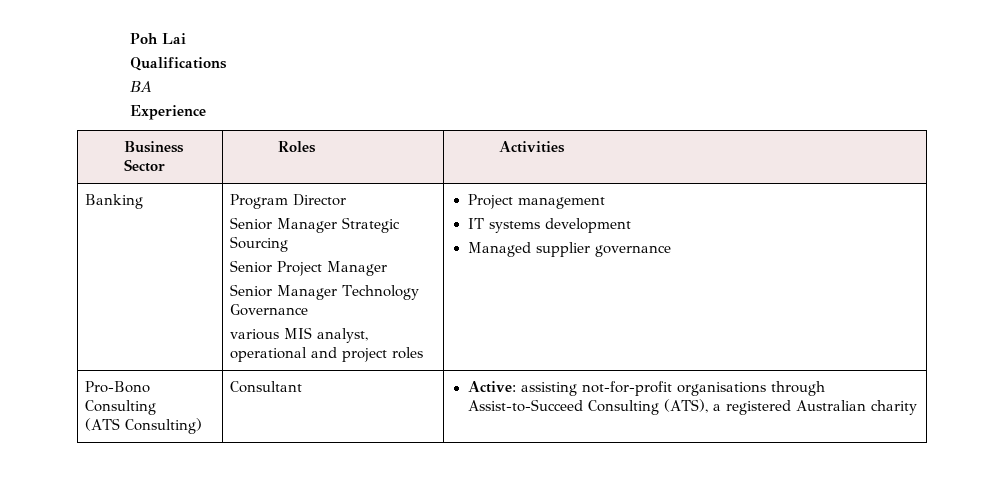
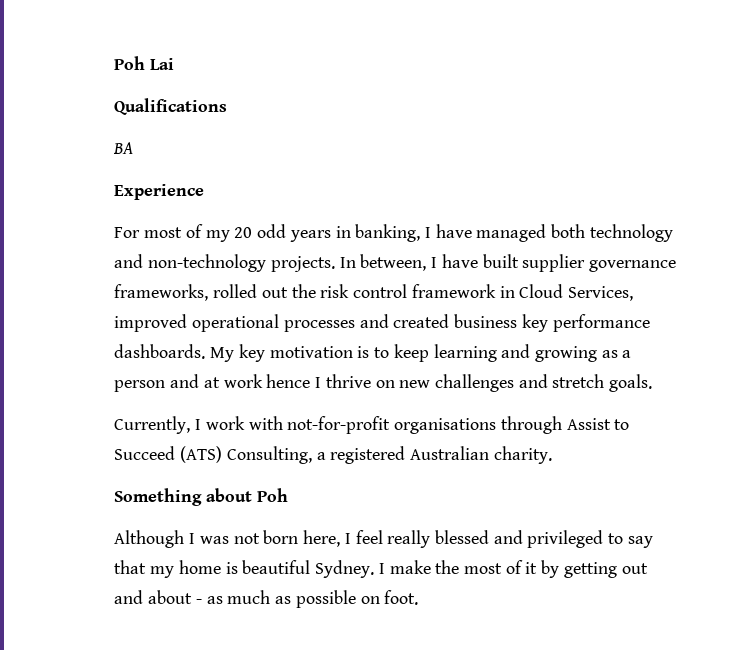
- Business Sector | Roles | Activities
- Banking | Program Director
- Senior Manager Strategic Sourcing
- Senior Project Manager
- Senior Manager Technology Governance
- various MIS analyst, operational and project roles | Project management
- IT systems development
- Managed supplier governance
- Pro-Bono Consulting
- (ATS Consulting) | Consultant | Active: assisting not-for-profit organisations through Assist-to-Succeed Consulting (ATS), a registered Australian charity
+ For most of my 20 odd years in banking, I have managed both technology and non-technology projects. In between, I have built supplier governance frameworks, rolled out the risk control framework in Cloud Services, improved operational processes and created business key performance dashboards. My key motivation is to keep learning and growing as a person and at work hence I thrive on new challenges and stretch goals.
+ Currently, I work with not-for-profit organisations through Assist to Succeed (ATS) Consulting, a registered Australian charity.
+ Something about Poh
+ Although I was not born here, I feel really blessed and privileged to say that my home is beautiful Sydney. I make the most of it by getting out and about - as much as possible on foot.

